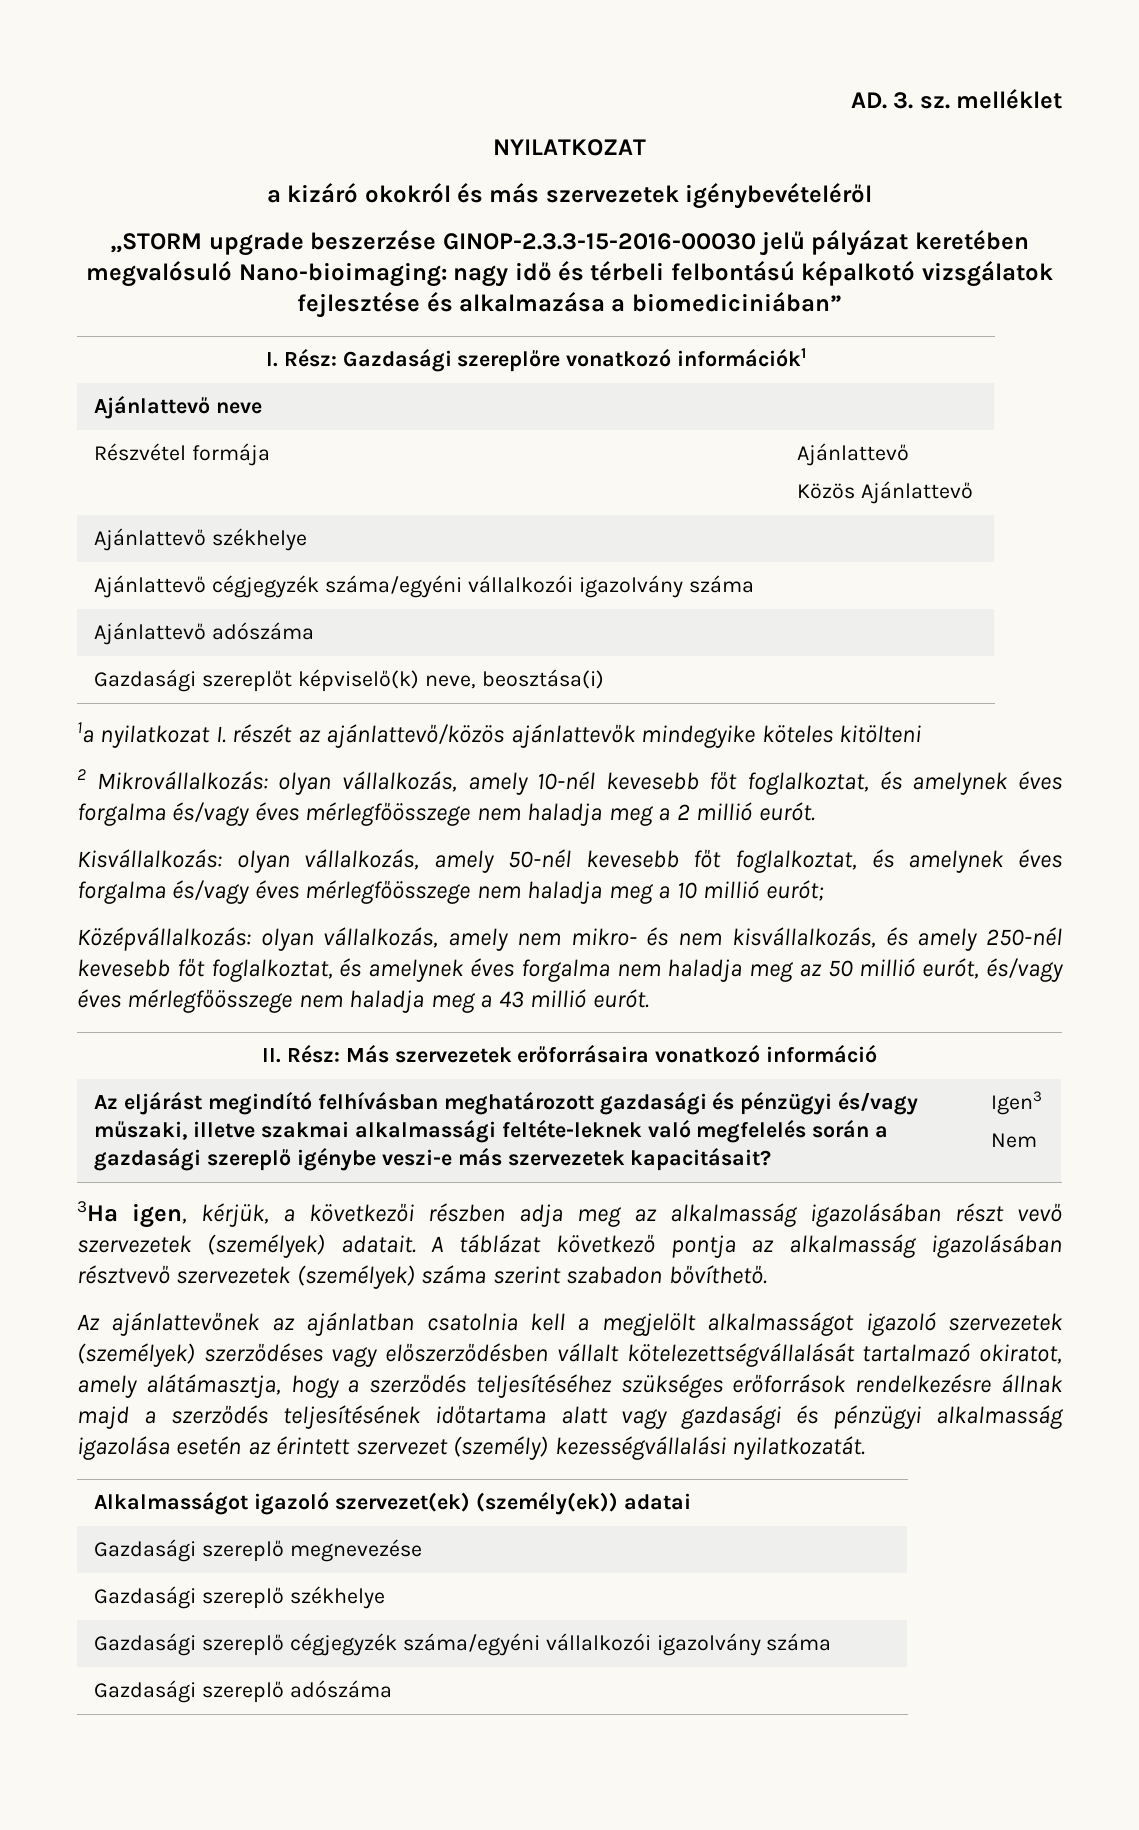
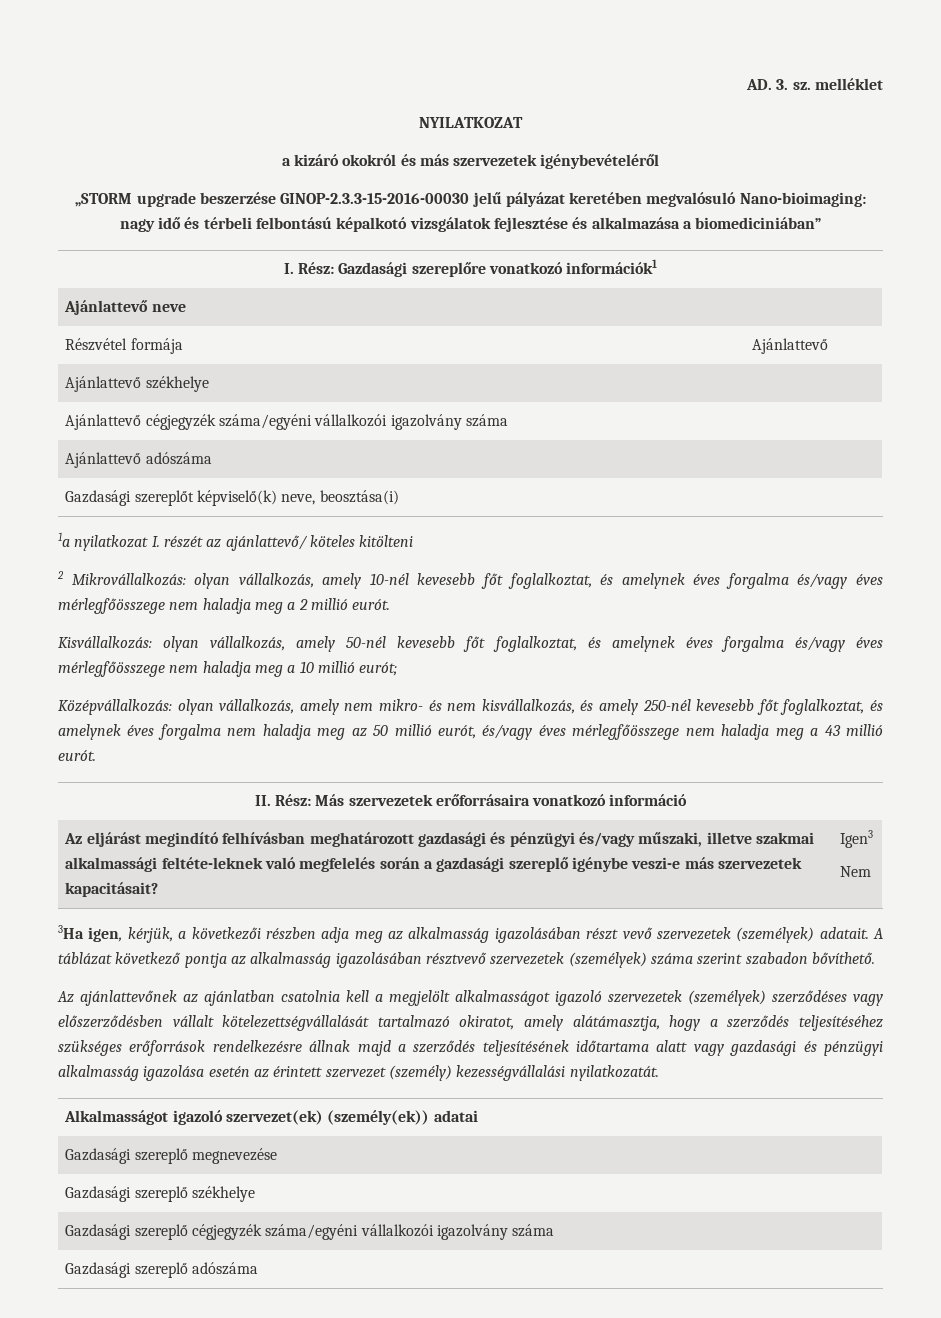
  Részvétel formája | Ajánlattevő
- Közös Ajánlattevő
- 1a nyilatkozat I. részét az ajánlattevő/közös ajánlattevők mindegyike köteles kitölteni
+ 1a nyilatkozat I. részét az ajánlattevő/ köteles kitölteni

